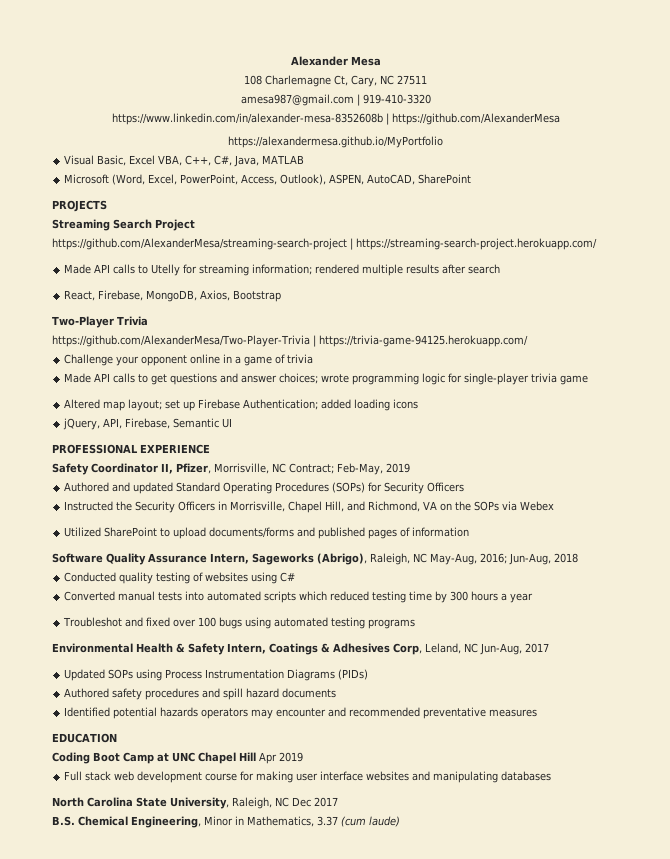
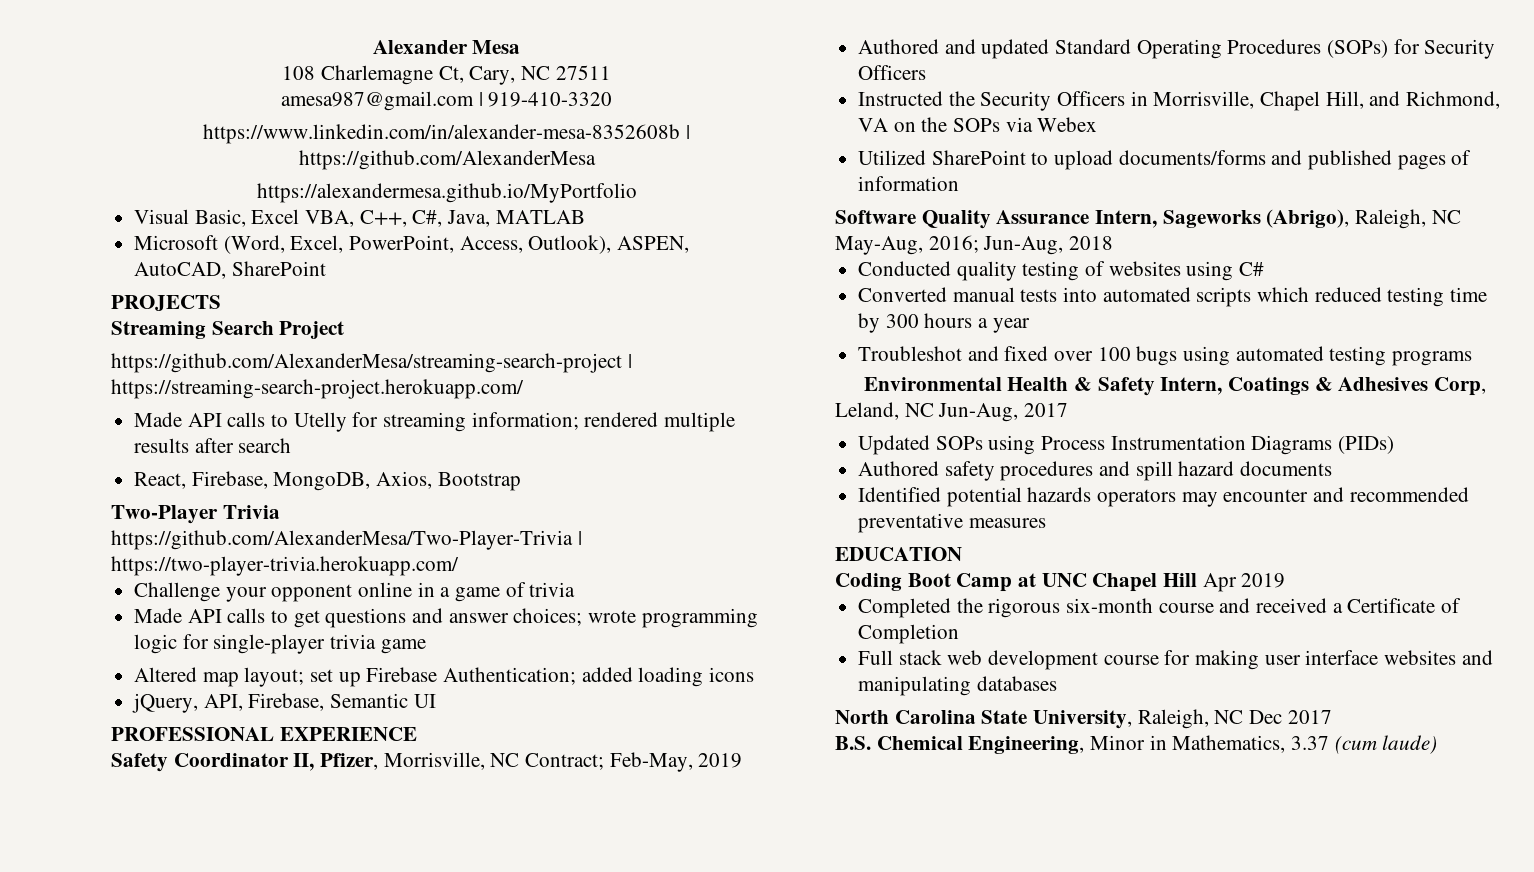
- https://github.com/AlexanderMesa/Two-Player-Trivia | https://trivia-game-94125.herokuapp.com/
+ https://github.com/AlexanderMesa/Two-Player-Trivia | https://two-player-trivia.herokuapp.com/
+ Completed the rigorous six-month course and received a Certificate of Completion

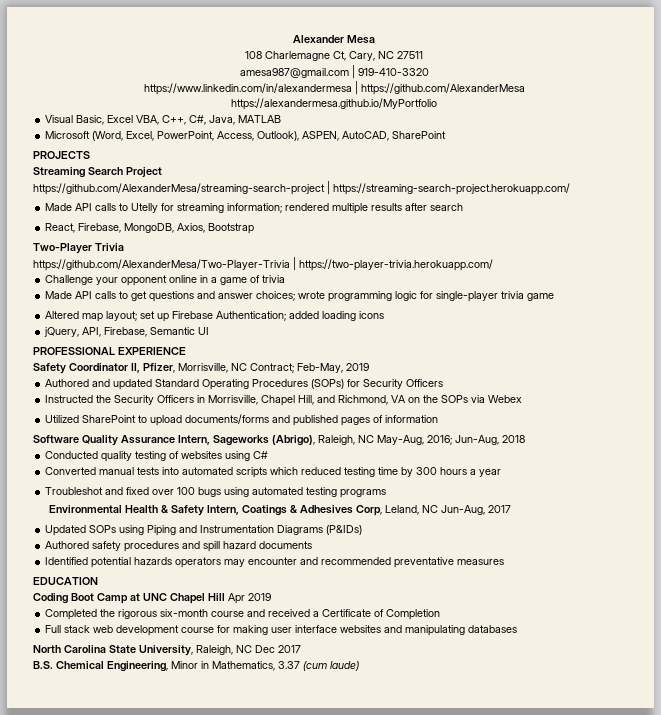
- https://www.linkedin.com/in/alexander-mesa-8352608b | https://github.com/AlexanderMesa
+ https://www.linkedin.com/in/alexandermesa | https://github.com/AlexanderMesa
- Updated SOPs using Process Instrumentation Diagrams (PIDs)
+ Updated SOPs using Piping and Instrumentation Diagrams (P&IDs)

